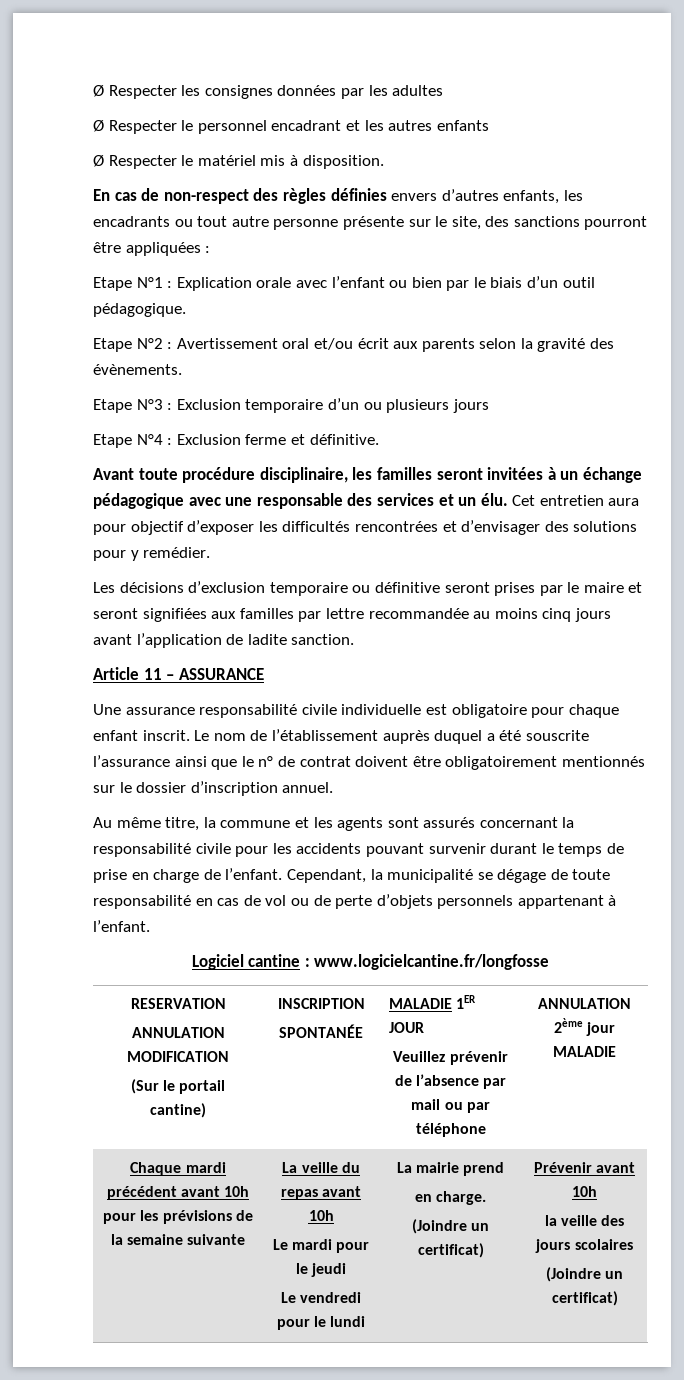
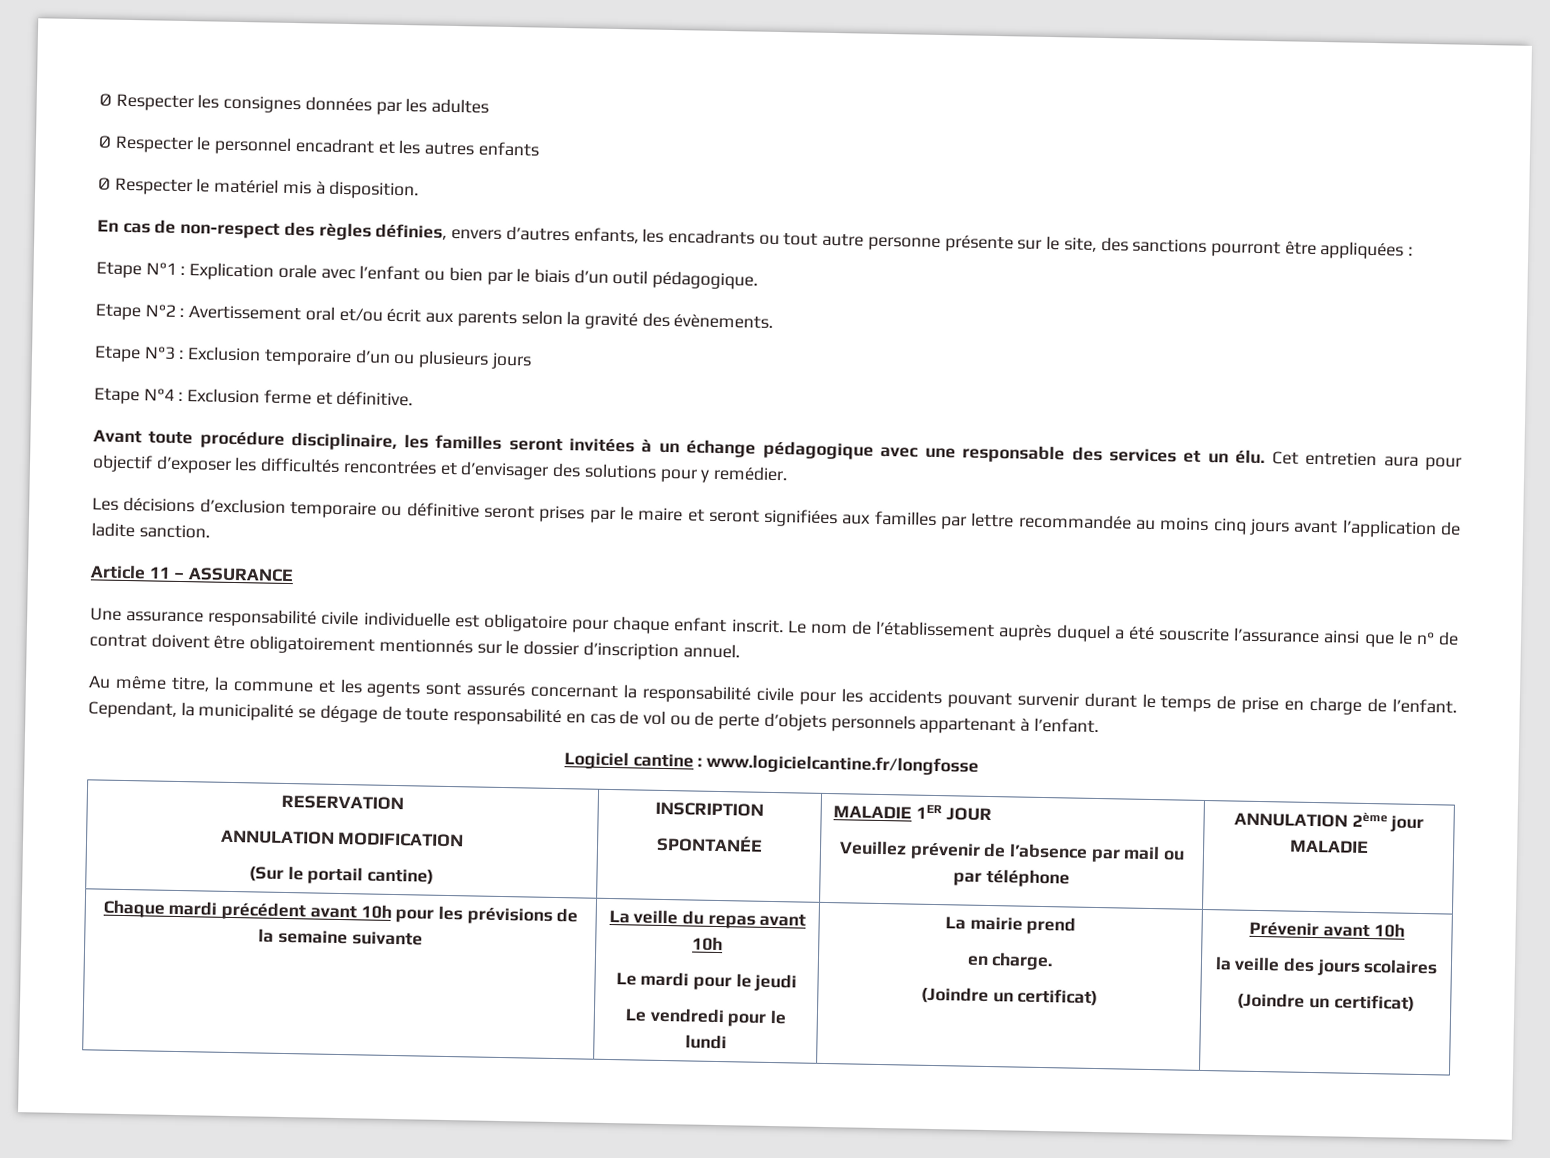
- En cas de non-respect des règles définies envers d’autres enfants, les encadrants ou tout autre personne présente sur le site, des sanctions pourront être appliquées :
+ En cas de non-respect des règles définies, envers d’autres enfants, les encadrants ou tout autre personne présente sur le site, des sanctions pourront être appliquées :

